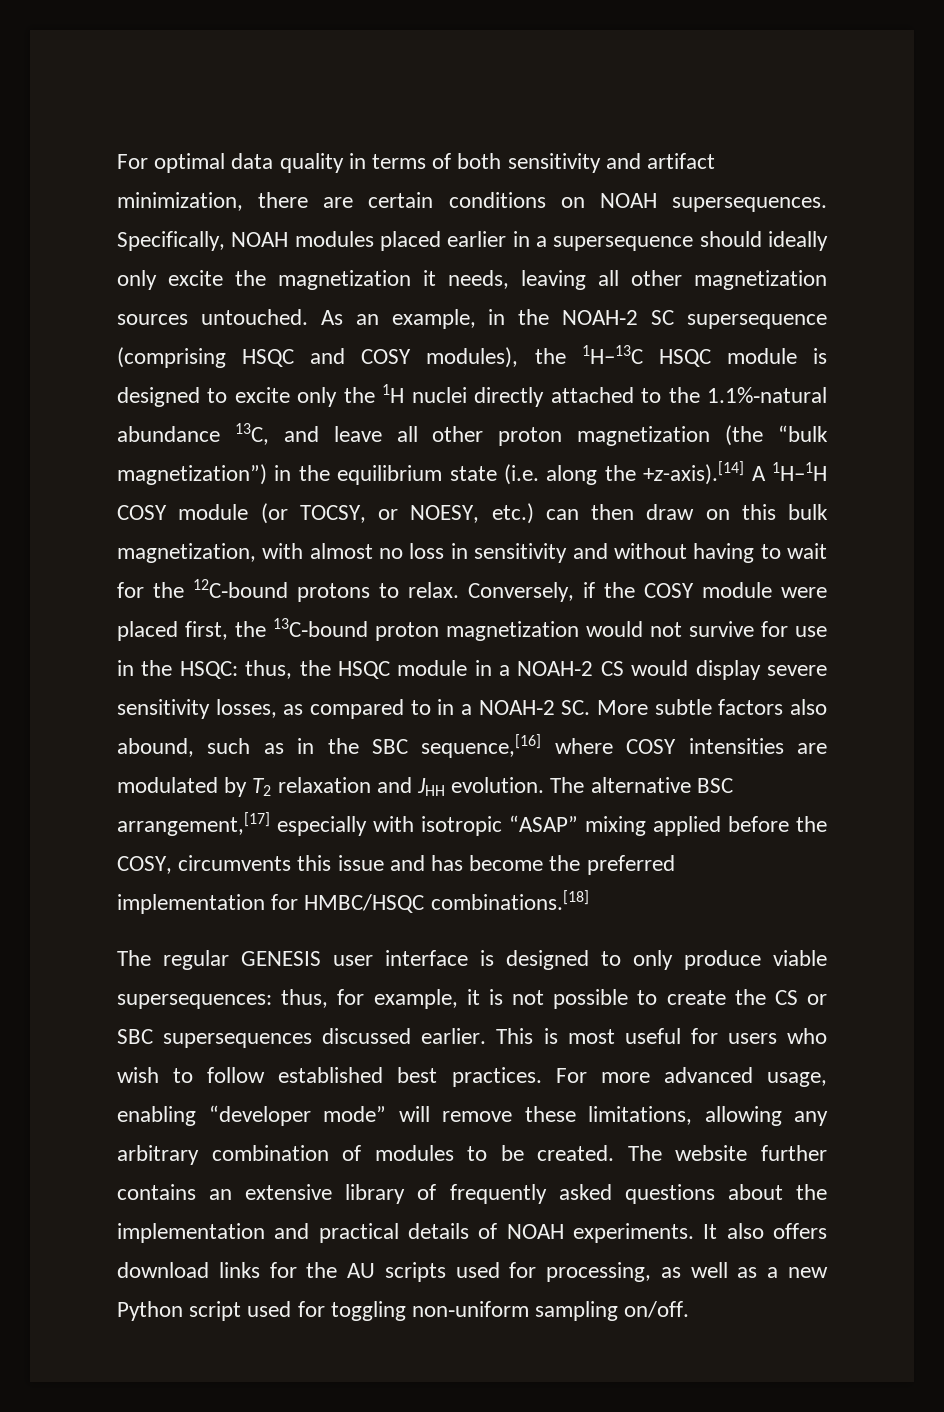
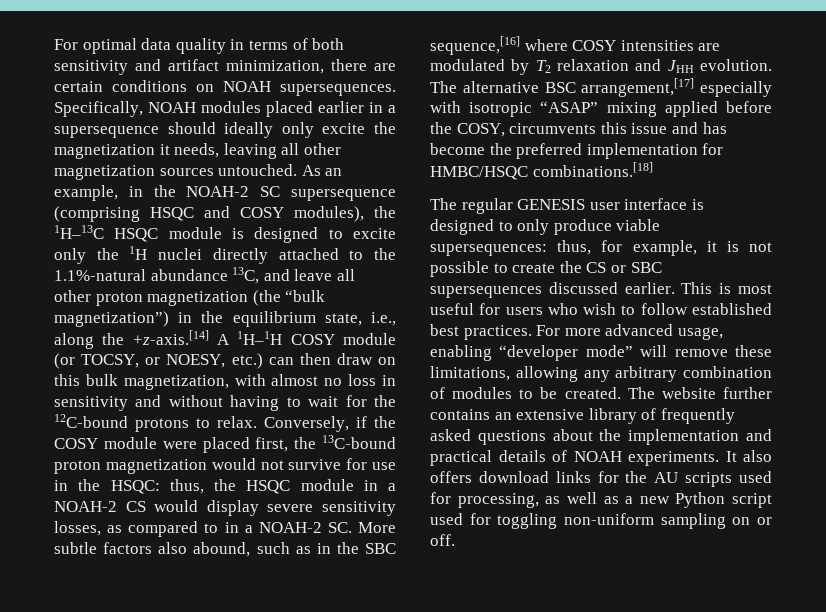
- As an example, in the NOAH‐2 SC supersequence (comprising HSQC and COSY modules), the 1H–13C HSQC module is designed to excite only the 1H nuclei directly attached to the 1.1%‐natural abundance 13C, and leave all other proton magnetization (the “bulk magnetization”) in the equilibrium state (i.e. along the +z-axis).[14] A 1H–1H COSY module (or TOCSY, or NOESY, etc.) can then draw on this bulk magnetization, with almost no loss in sensitivity and without having to wait for the 12C‐bound protons to relax.
+ As an example, in the NOAH‐2 SC supersequence (comprising HSQC and COSY modules), the 1H–13C HSQC module is designed to excite only the 1H nuclei directly attached to the 1.1%‐natural abundance 13C, and leave all other proton magnetization (the “bulk magnetization”) in the equilibrium state, i.e., along the +z-axis.[14] A 1H–1H COSY module (or TOCSY, or NOESY, etc.) can then draw on this bulk magnetization, with almost no loss in sensitivity and without having to wait for the 12C‐bound protons to relax.
- It also offers download links for the AU scripts used for processing, as well as a new Python script used for toggling non‐uniform sampling on/off.
+ It also offers download links for the AU scripts used for processing, as well as a new Python script used for toggling non‐uniform sampling on or off.

